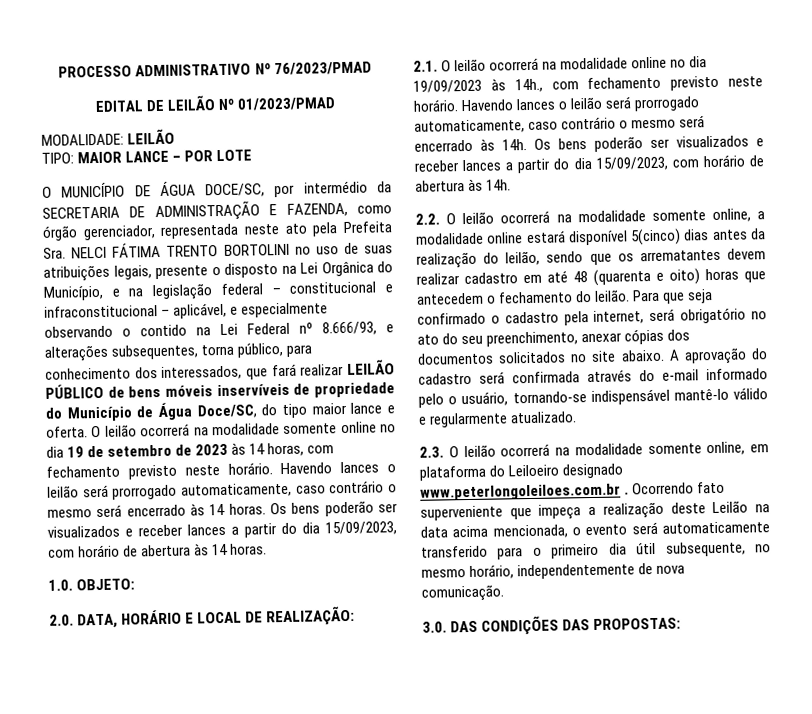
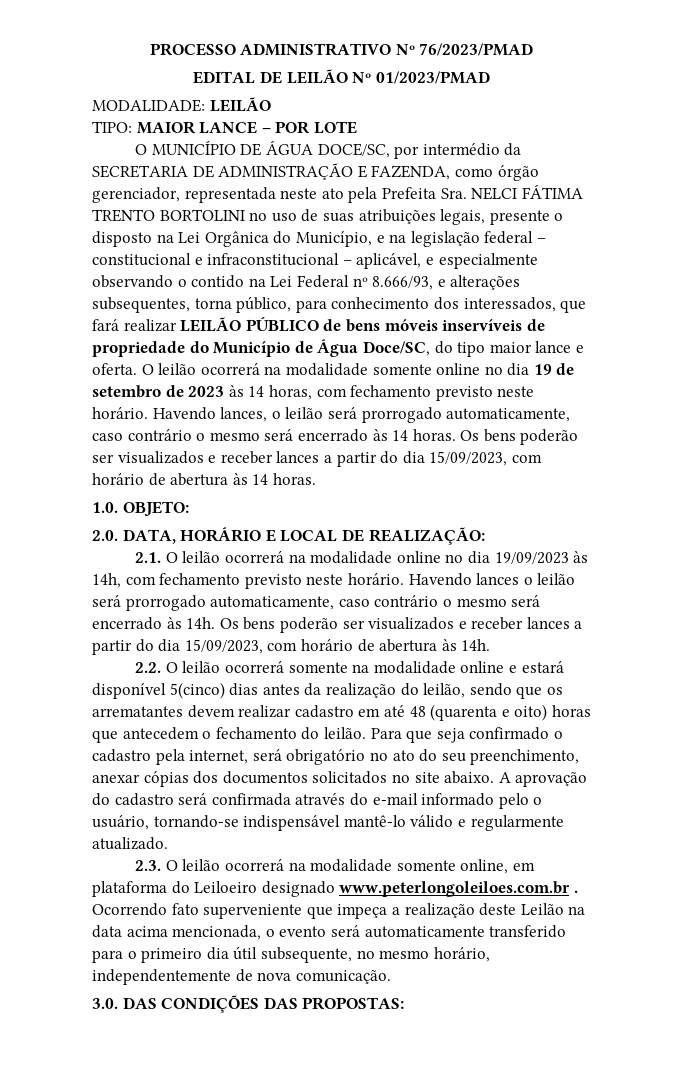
- Havendo lances o leilão será prorrogado automaticamente, caso contrário o mesmo será encerrado às 14 horas.
+ Havendo lances, o leilão será prorrogado automaticamente, caso contrário o mesmo será encerrado às 14 horas.
- 2.1. O leilão ocorrerá na modalidade online no dia 19/09/2023 às 14h., com fechamento previsto neste horário.
+ 2.1. O leilão ocorrerá na modalidade online no dia 19/09/2023 às 14h, com fechamento previsto neste horário.
- 2.2. O leilão ocorrerá na modalidade somente online, a modalidade online estará disponível 5(cinco) dias antes da realização do leilão, sendo que os arrematantes devem realizar cadastro em até 48 (quarenta e oito) horas que antecedem o fechamento do leilão.
+ 2.2. O leilão ocorrerá somente na modalidade online e estará disponível 5(cinco) dias antes da realização do leilão, sendo que os arrematantes devem realizar cadastro em até 48 (quarenta e oito) horas que antecedem o fechamento do leilão.

